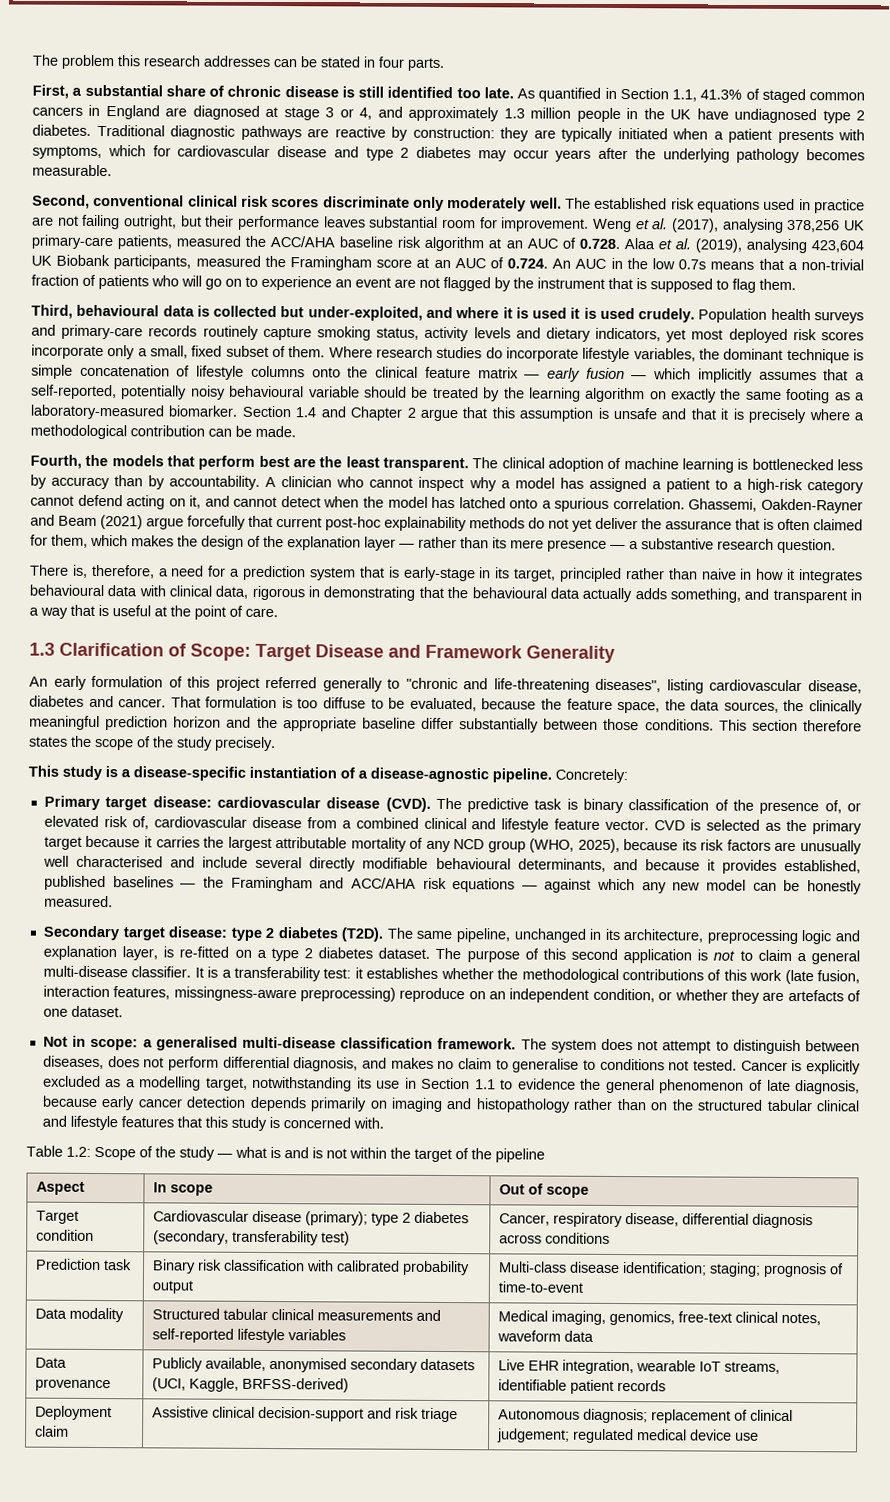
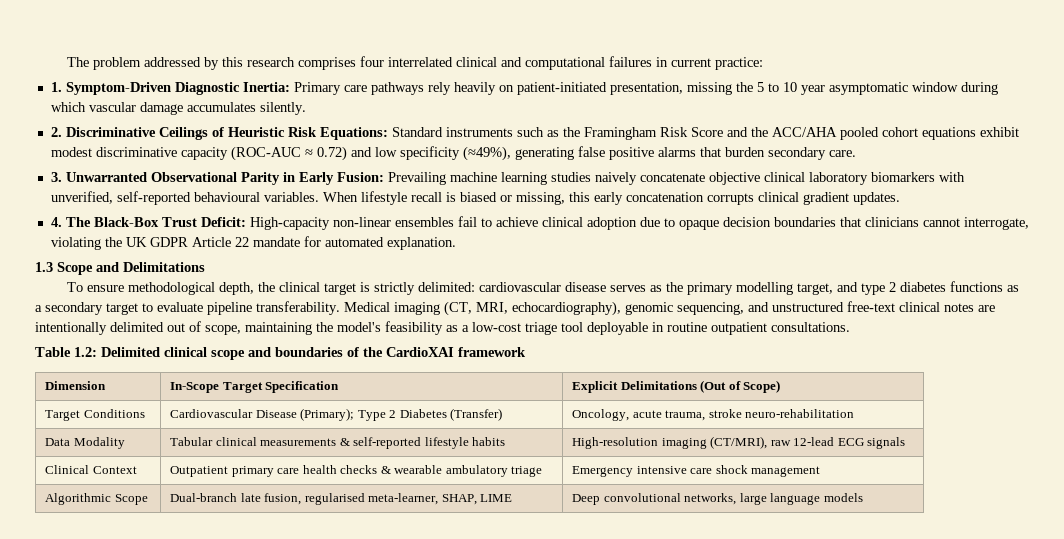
- The problem this research addresses can be stated in four parts.
- First, a substantial share of chronic disease is still identified too late. As quantified in Section 1.1, 41.3% of staged common cancers in England are diagnosed at stage 3 or 4, and approximately 1.3 million people in the UK have undiagnosed type 2 diabetes. Traditional diagnostic pathways are reactive by construction: they are typically initiated when a patient presents with symptoms, which for cardiovascular disease and type 2 diabetes may occur years after the underlying pathology becomes measurable.
- Second, conventional clinical risk scores discriminate only moderately well. The established risk equations used in practice are not failing outright, but their performance leaves substantial room for improvement. Weng et al. (2017), analysing 378,256 UK primary-care patients, measured the ACC/AHA baseline risk algorithm at an AUC of 0.728. Alaa et al. (2019), analysing 423,604 UK Biobank participants, measured the Framingham score at an AUC of 0.724. An AUC in the low 0.7s means that a non-trivial fraction of patients who will go on to experience an event are not flagged by the instrument that is supposed to flag them.
- Third, behavioural data is collected but under-exploited, and where it is used it is used crudely. Population health surveys and primary-care records routinely capture smoking status, activity levels and dietary indicators, yet most deployed risk scores incorporate only a small, fixed subset of them. Where research studies do incorporate lifestyle variables, the dominant technique is simple concatenation of lifestyle columns onto the clinical feature matrix — early fusion — which implicitly assumes that a self-reported, potentially noisy behavioural variable should be treated by the learning algorithm on exactly the same footing as a laboratory-measured biomarker. Section 1.4 and Chapter 2 argue that this assumption is unsafe and that it is precisely where a methodological contribution can be made.
- Fourth, the models that perform best are the least transparent. The clinical adoption of machine learning is bottlenecked less by accuracy than by accountability. A clinician who cannot inspect why a model has assigned a patient to a high-risk category cannot defend acting on it, and cannot detect when the model has latched onto a spurious correlation. Ghassemi, Oakden-Rayner and Beam (2021) argue forcefully that current post-hoc explainability methods do not yet deliver the assurance that is often claimed for them, which makes the design of the explanation layer — rather than its mere presence — a substantive research question.
- There is, therefore, a need for a prediction system that is early-stage in its target, principled rather than naive in how it integrates behavioural data with clinical data, rigorous in demonstrating that the behavioural data actually adds something, and transparent in a way that is useful at the point of care.
- 1.3 Clarification of Scope: Target Disease and Framework Generality
- An early formulation of this project referred generally to "chronic and life-threatening diseases", listing cardiovascular disease, diabetes and cancer. That formulation is too diffuse to be evaluated, because the feature space, the data sources, the clinically meaningful prediction horizon and the appropriate baseline differ substantially between those conditions. This section therefore states the scope of the study precisely.
- This study is a disease-specific instantiation of a disease-agnostic pipeline. Concretely:
- Primary target disease: cardiovascular disease (CVD). The predictive task is binary classification of the presence of, or elevated risk of, cardiovascular disease from a combined clinical and lifestyle feature vector. CVD is selected as the primary target because it carries the largest attributable mortality of any NCD group (WHO, 2025), because its risk factors are unusually well characterised and include several directly modifiable behavioural determinants, and because it provides established, published baselines — the Framingham and ACC/AHA risk equations — against which any new model can be honestly measured.
- Secondary target disease: type 2 diabetes (T2D). The same pipeline, unchanged in its architecture, preprocessing logic and explanation layer, is re-fitted on a type 2 diabetes dataset. The purpose of this second application is not to claim a general multi-disease classifier. It is a transferability test: it establishes whether the methodological contributions of this work (late fusion, interaction features, missingness-aware preprocessing) reproduce on an independent condition, or whether they are artefacts of one dataset.
- Not in scope: a generalised multi-disease classification framework. The system does not attempt to distinguish between diseases, does not perform differential diagnosis, and makes no claim to generalise to conditions not tested. Cancer is explicitly excluded as a modelling target, notwithstanding its use in Section 1.1 to evidence the general phenomenon of late diagnosis, because early cancer detection depends primarily on imaging and histopathology rather than on the structured tabular clinical and lifestyle features that this study is concerned with.
- Table 1.2: Scope of the study — what is and is not within the target of the pipeline
- Aspect | In scope | Out of scope
- Target condition | Cardiovascular disease (primary); type 2 diabetes (secondary, transferability test) | Cancer, respiratory disease, differential diagnosis across conditions
- Prediction task | Binary risk classification with calibrated probability output | Multi-class disease identification; staging; prognosis of time-to-event
- Data modality | Structured tabular clinical measurements and self-reported lifestyle variables | Medical imaging, genomics, free-text clinical notes, waveform data
- Data provenance | Publicly available, anonymised secondary datasets (UCI, Kaggle, BRFSS-derived) | Live EHR integration, wearable IoT streams, identifiable patient records
- Deployment claim | Assistive clinical decision-support and risk triage | Autonomous diagnosis; replacement of clinical judgement; regulated medical device use
+ The problem addressed by this research comprises four interrelated clinical and computational failures in current practice:
+ 1. Symptom-Driven Diagnostic Inertia: Primary care pathways rely heavily on patient-initiated presentation, missing the 5 to 10 year asymptomatic window during which vascular damage accumulates silently.
+ 2. Discriminative Ceilings of Heuristic Risk Equations: Standard instruments such as the Framingham Risk Score and the ACC/AHA pooled cohort equations exhibit modest discriminative capacity (ROC-AUC ≈ 0.72) and low specificity (≈49%), generating false positive alarms that burden secondary care.
+ 3. Unwarranted Observational Parity in Early Fusion: Prevailing machine learning studies naively concatenate objective clinical laboratory biomarkers with unverified, self-reported behavioural variables. When lifestyle recall is biased or missing, this early concatenation corrupts clinical gradient updates.
+ 4. The Black-Box Trust Deficit: High-capacity non-linear ensembles fail to achieve clinical adoption due to opaque decision boundaries that clinicians cannot interrogate, violating the UK GDPR Article 22 mandate for automated explanation.
+ 1.3 Scope and Delimitations
+ To ensure methodological depth, the clinical target is strictly delimited: cardiovascular disease serves as the primary modelling target, and type 2 diabetes functions as a secondary target to evaluate pipeline transferability. Medical imaging (CT, MRI, echocardiography), genomic sequencing, and unstructured free-text clinical notes are intentionally delimited out of scope, maintaining the model's feasibility as a low-cost triage tool deployable in routine outpatient consultations.
+ Table 1.2: Delimited clinical scope and boundaries of the CardioXAI framework
+ Dimension | In-Scope Target Specification | Explicit Delimitations (Out of Scope)
+ Target Conditions | Cardiovascular Disease (Primary); Type 2 Diabetes (Transfer) | Oncology, acute trauma, stroke neuro-rehabilitation
+ Data Modality | Tabular clinical measurements & self-reported lifestyle habits | High-resolution imaging (CT/MRI), raw 12-lead ECG signals
+ Clinical Context | Outpatient primary care health checks & wearable ambulatory triage | Emergency intensive care shock management
+ Algorithmic Scope | Dual-branch late fusion, regularised meta-learner, SHAP, LIME | Deep convolutional networks, large language models

